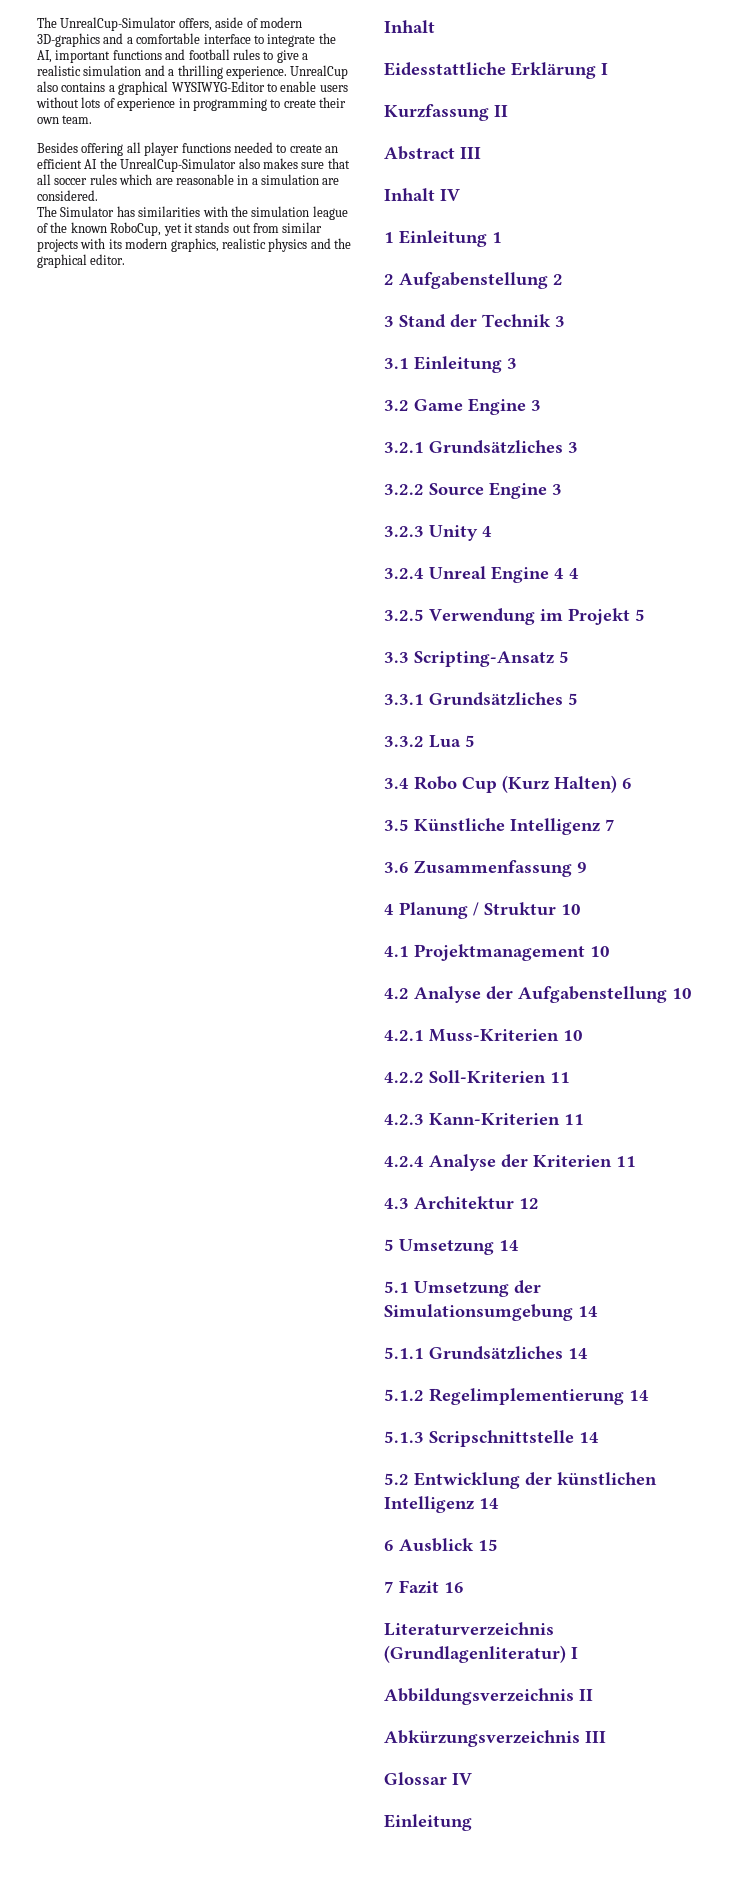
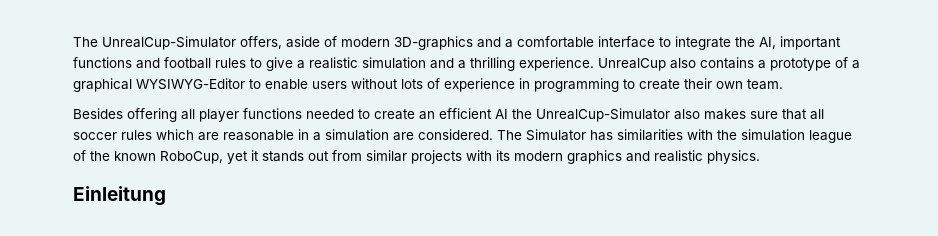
- UnrealCup also contains a graphical WYSIWYG-Editor to enable users without lots of experience in programming to create their own team.
+ UnrealCup also contains a prototype of a graphical WYSIWYG-Editor to enable users without lots of experience in programming to create their own team.
- Besides offering all player functions needed to create an efficient AI the UnrealCup-Simulator also makes sure that all soccer rules which are reasonable in a simulation are considered.
- The Simulator has similarities with the simulation league of the known RoboCup, yet it stands out from similar projects with its modern graphics, realistic physics and the graphical editor.
- Inhalt
- Eidesstattliche Erklärung I
- Kurzfassung II
- Abstract III
- Inhalt IV
- 1 Einleitung 1
- 2 Aufgabenstellung 2
- 3 Stand der Technik 3
- 3.1 Einleitung 3
- 3.2 Game Engine 3
- 3.2.1 Grundsätzliches 3
- 3.2.2 Source Engine 3
- 3.2.3 Unity 4
- 3.2.4 Unreal Engine 4 4
- 3.2.5 Verwendung im Projekt 5
- 3.3 Scripting-Ansatz 5
- 3.3.1 Grundsätzliches 5
- 3.3.2 Lua 5
- 3.4 Robo Cup (Kurz Halten) 6
- 3.5 Künstliche Intelligenz 7
- 3.6 Zusammenfassung 9
- 4 Planung / Struktur 10
- 4.1 Projektmanagement 10
- 4.2 Analyse der Aufgabenstellung 10
- 4.2.1 Muss-Kriterien 10
- 4.2.2 Soll-Kriterien 11
- 4.2.3 Kann-Kriterien 11
- 4.2.4 Analyse der Kriterien 11
- 4.3 Architektur 12
- 5 Umsetzung 14
- 5.1 Umsetzung der Simulationsumgebung 14
- 5.1.1 Grundsätzliches 14
- 5.1.2 Regelimplementierung 14
- 5.1.3 Scripschnittstelle 14
- 5.2 Entwicklung der künstlichen Intelligenz 14
- 6 Ausblick 15
- 7 Fazit 16
- Literaturverzeichnis (Grundlagenliteratur) I
- Abbildungsverzeichnis II
- Abkürzungsverzeichnis III
- Glossar IV
+ Besides offering all player functions needed to create an efficient AI the UnrealCup-Simulator also makes sure that all soccer rules which are reasonable in a simulation are considered. The Simulator has similarities with the simulation league of the known RoboCup, yet it stands out from similar projects with its modern graphics and realistic physics.

